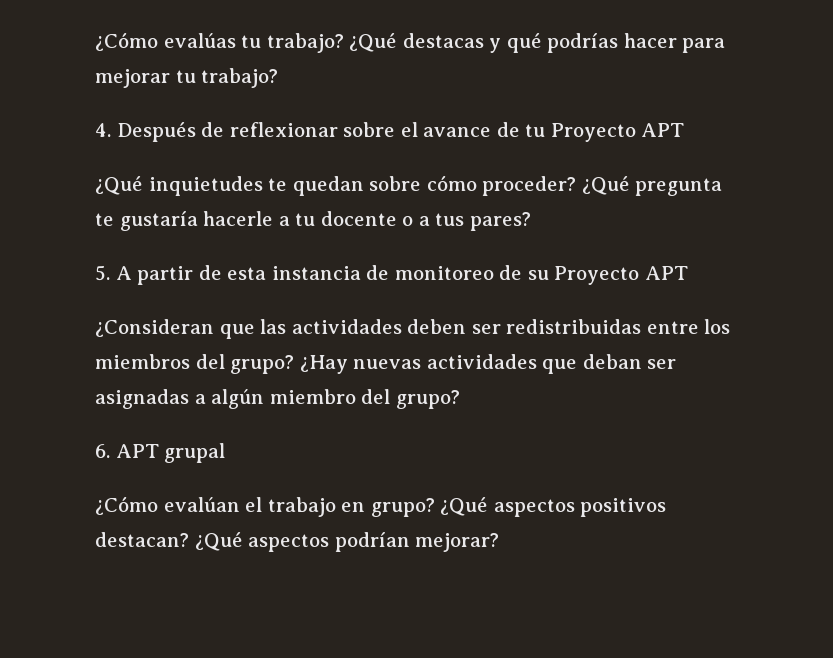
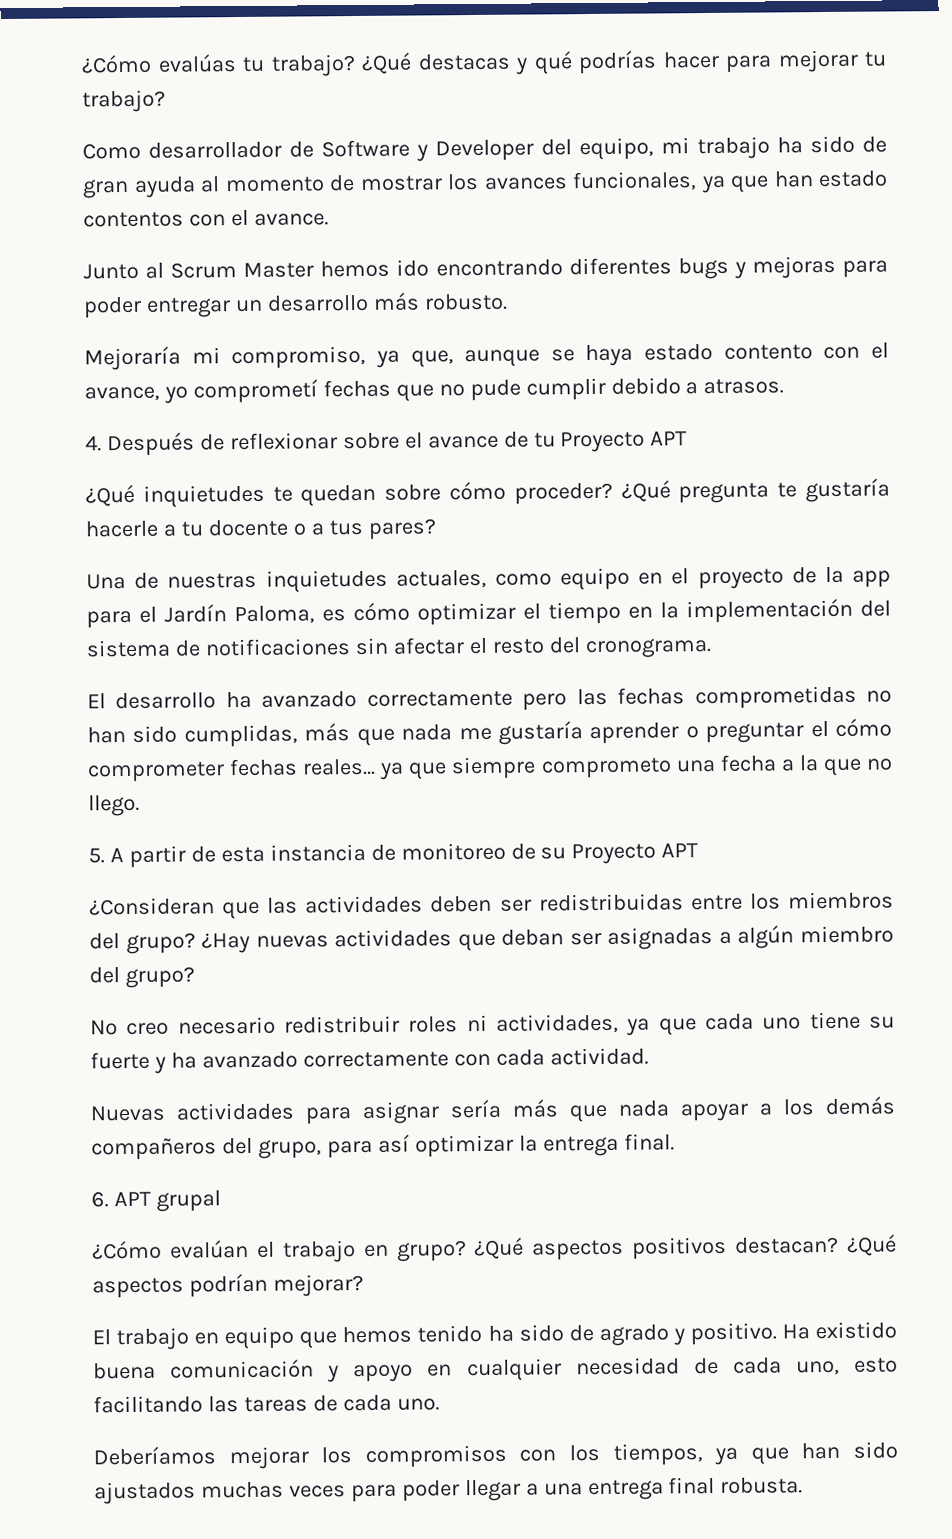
+ Como desarrollador de Software y Developer del equipo, mi trabajo ha sido de gran ayuda al momento de mostrar los avances funcionales, ya que han estado contentos con el avance.
+ Junto al Scrum Master hemos ido encontrando diferentes bugs y mejoras para poder entregar un desarrollo más robusto.
+ Mejoraría mi compromiso, ya que, aunque se haya estado contento con el avance, yo comprometí fechas que no pude cumplir debido a atrasos.
+ Una de nuestras inquietudes actuales, como equipo en el proyecto de la app para el Jardín Paloma, es cómo optimizar el tiempo en la implementación del sistema de notificaciones sin afectar el resto del cronograma.
+ El desarrollo ha avanzado correctamente pero las fechas comprometidas no han sido cumplidas, más que nada me gustaría aprender o preguntar el cómo comprometer fechas reales… ya que siempre comprometo una fecha a la que no llego.
+ No creo necesario redistribuir roles ni actividades, ya que cada uno tiene su fuerte y ha avanzado correctamente con cada actividad.
+ Nuevas actividades para asignar sería más que nada apoyar a los demás compañeros del grupo, para así optimizar la entrega final.
+ El trabajo en equipo que hemos tenido ha sido de agrado y positivo. Ha existido buena comunicación y apoyo en cualquier necesidad de cada uno, esto facilitando las tareas de cada uno.
+ Deberíamos mejorar los compromisos con los tiempos, ya que han sido ajustados muchas veces para poder llegar a una entrega final robusta.

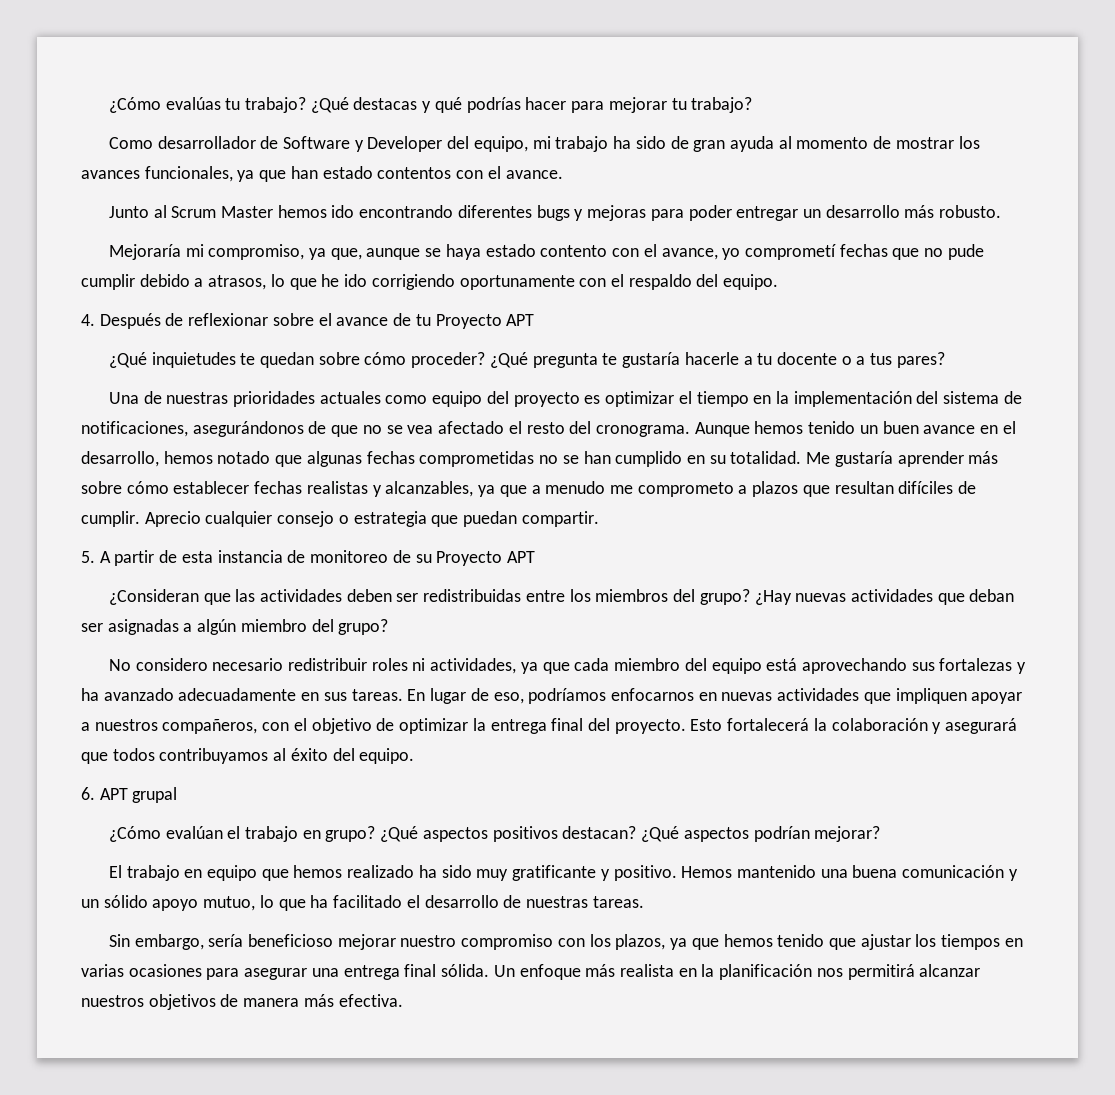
- Mejoraría mi compromiso, ya que, aunque se haya estado contento con el avance, yo comprometí fechas que no pude cumplir debido a atrasos.
+ Mejoraría mi compromiso, ya que, aunque se haya estado contento con el avance, yo comprometí fechas que no pude cumplir debido a atrasos, lo que he ido corrigiendo oportunamente con el respaldo del equipo.
- Una de nuestras inquietudes actuales, como equipo en el proyecto de la app para el Jardín Paloma, es cómo optimizar el tiempo en la implementación del sistema de notificaciones sin afectar el resto del cronograma.
- El desarrollo ha avanzado correctamente pero las fechas comprometidas no han sido cumplidas, más que nada me gustaría aprender o preguntar el cómo comprometer fechas reales… ya que siempre comprometo una fecha a la que no llego.
+ Una de nuestras prioridades actuales como equipo del proyecto es optimizar el tiempo en la implementación del sistema de notificaciones, asegurándonos de que no se vea afectado el resto del cronograma. Aunque hemos tenido un buen avance en el desarrollo, hemos notado que algunas fechas comprometidas no se han cumplido en su totalidad. Me gustaría aprender más sobre cómo establecer fechas realistas y alcanzables, ya que a menudo me comprometo a plazos que resultan difíciles de cumplir. Aprecio cualquier consejo o estrategia que puedan compartir.
- No creo necesario redistribuir roles ni actividades, ya que cada uno tiene su fuerte y ha avanzado correctamente con cada actividad.
- Nuevas actividades para asignar sería más que nada apoyar a los demás compañeros del grupo, para así optimizar la entrega final.
+ No considero necesario redistribuir roles ni actividades, ya que cada miembro del equipo está aprovechando sus fortalezas y ha avanzado adecuadamente en sus tareas. En lugar de eso, podríamos enfocarnos en nuevas actividades que impliquen apoyar a nuestros compañeros, con el objetivo de optimizar la entrega final del proyecto. Esto fortalecerá la colaboración y asegurará que todos contribuyamos al éxito del equipo.
- El trabajo en equipo que hemos tenido ha sido de agrado y positivo. Ha existido buena comunicación y apoyo en cualquier necesidad de cada uno, esto facilitando las tareas de cada uno.
- Deberíamos mejorar los compromisos con los tiempos, ya que han sido ajustados muchas veces para poder llegar a una entrega final robusta.
+ El trabajo en equipo que hemos realizado ha sido muy gratificante y positivo. Hemos mantenido una buena comunicación y un sólido apoyo mutuo, lo que ha facilitado el desarrollo de nuestras tareas.
+ Sin embargo, sería beneficioso mejorar nuestro compromiso con los plazos, ya que hemos tenido que ajustar los tiempos en varias ocasiones para asegurar una entrega final sólida. Un enfoque más realista en la planificación nos permitirá alcanzar nuestros objetivos de manera más efectiva.

